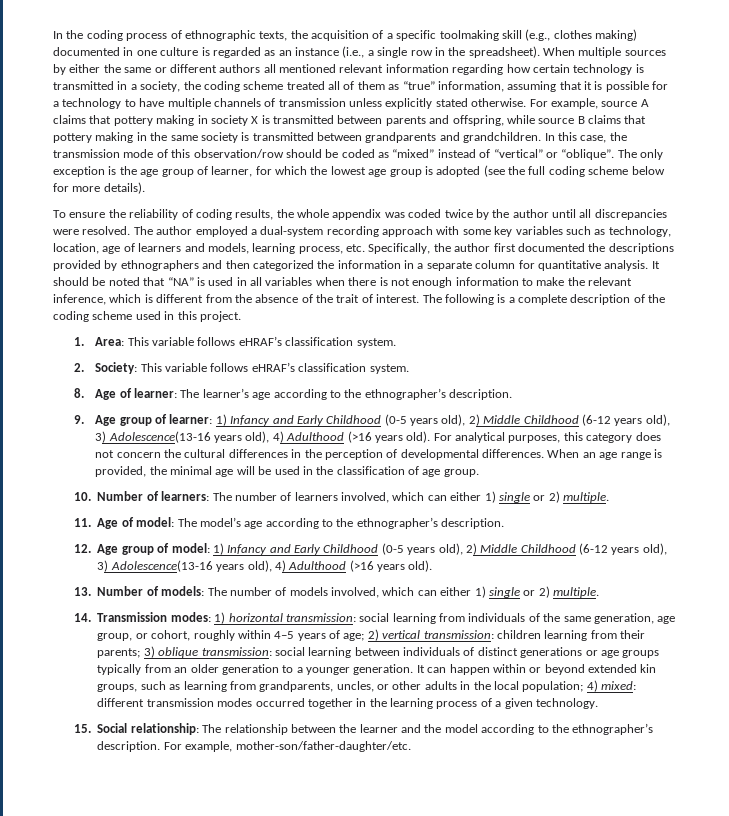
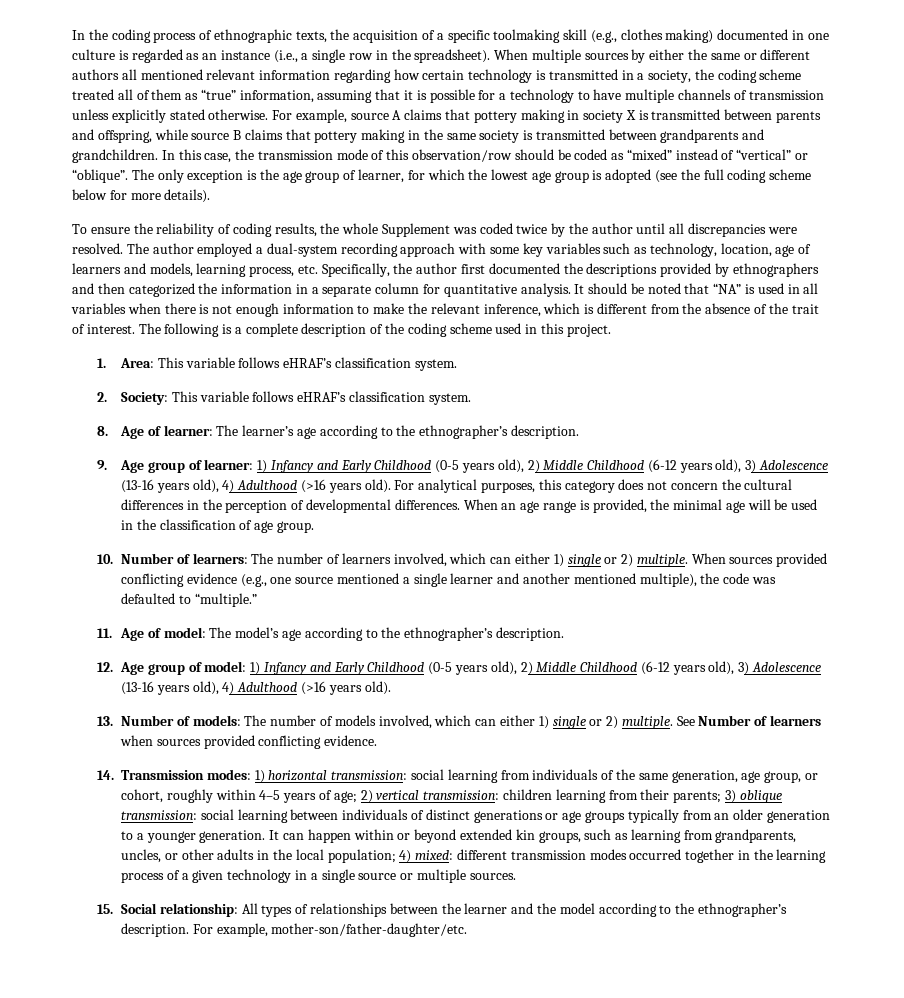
- To ensure the reliability of coding results, the whole appendix was coded twice by the author until all discrepancies were resolved.
+ To ensure the reliability of coding results, the whole Supplement was coded twice by the author until all discrepancies were resolved.
- 9. Age group of learner: 1) Infancy and Early Childhood (0-5 years old), 2) Middle Childhood (6-12 years old), 3) Adolescence(13-16 years old), 4) Adulthood (>16 years old).
+ 9. Age group of learner: 1) Infancy and Early Childhood (0-5 years old), 2) Middle Childhood (6-12 years old), 3) Adolescence (13-16 years old), 4) Adulthood (>16 years old).
+ When sources provided conflicting evidence (e.g., one source mentioned a single learner and another mentioned multiple), the code was defaulted to “multiple.”
- 12. Age group of model: 1) Infancy and Early Childhood (0-5 years old), 2) Middle Childhood (6-12 years old), 3) Adolescence(13-16 years old), 4) Adulthood (>16 years old).
+ 12. Age group of model: 1) Infancy and Early Childhood (0-5 years old), 2) Middle Childhood (6-12 years old), 3) Adolescence (13-16 years old), 4) Adulthood (>16 years old).
+ See Number of learners when sources provided conflicting evidence.
- It can happen within or beyond extended kin groups, such as learning from grandparents, uncles, or other adults in the local population; 4) mixed: different transmission modes occurred together in the learning process of a given technology.
+ It can happen within or beyond extended kin groups, such as learning from grandparents, uncles, or other adults in the local population; 4) mixed: different transmission modes occurred together in the learning process of a given technology in a single source or multiple sources.
- 15. Social relationship: The relationship between the learner and the model according to the ethnographer’s description.
+ 15. Social relationship: All types of relationships between the learner and the model according to the ethnographer’s description.

